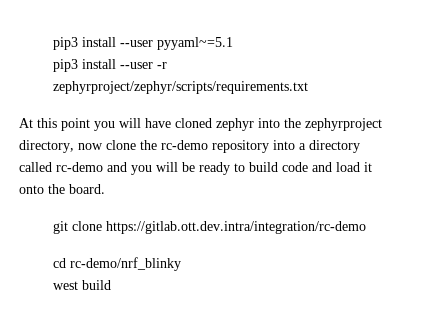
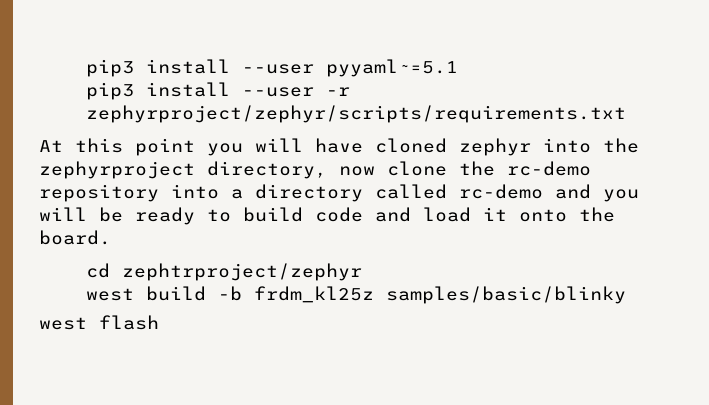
- git clone https://gitlab.ott.dev.intra/integration/rc-demo
- cd rc-demo/nrf_blinky
+ cd zephtrproject/zephyr
- west build
+ west build -b frdm_kl25z samples/basic/blinky
+ west flash

